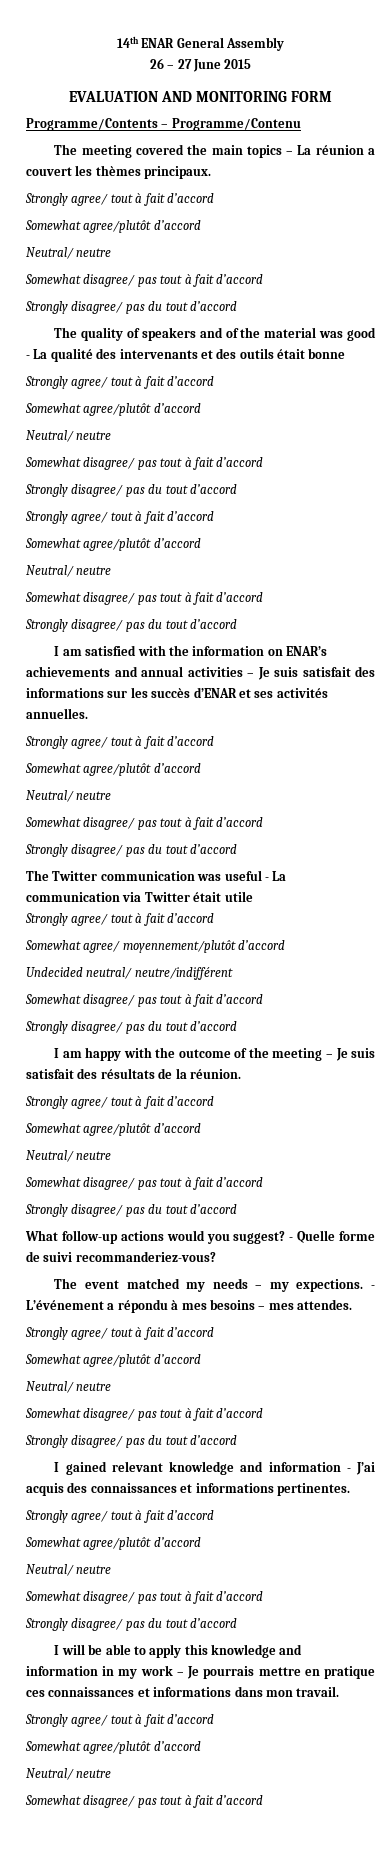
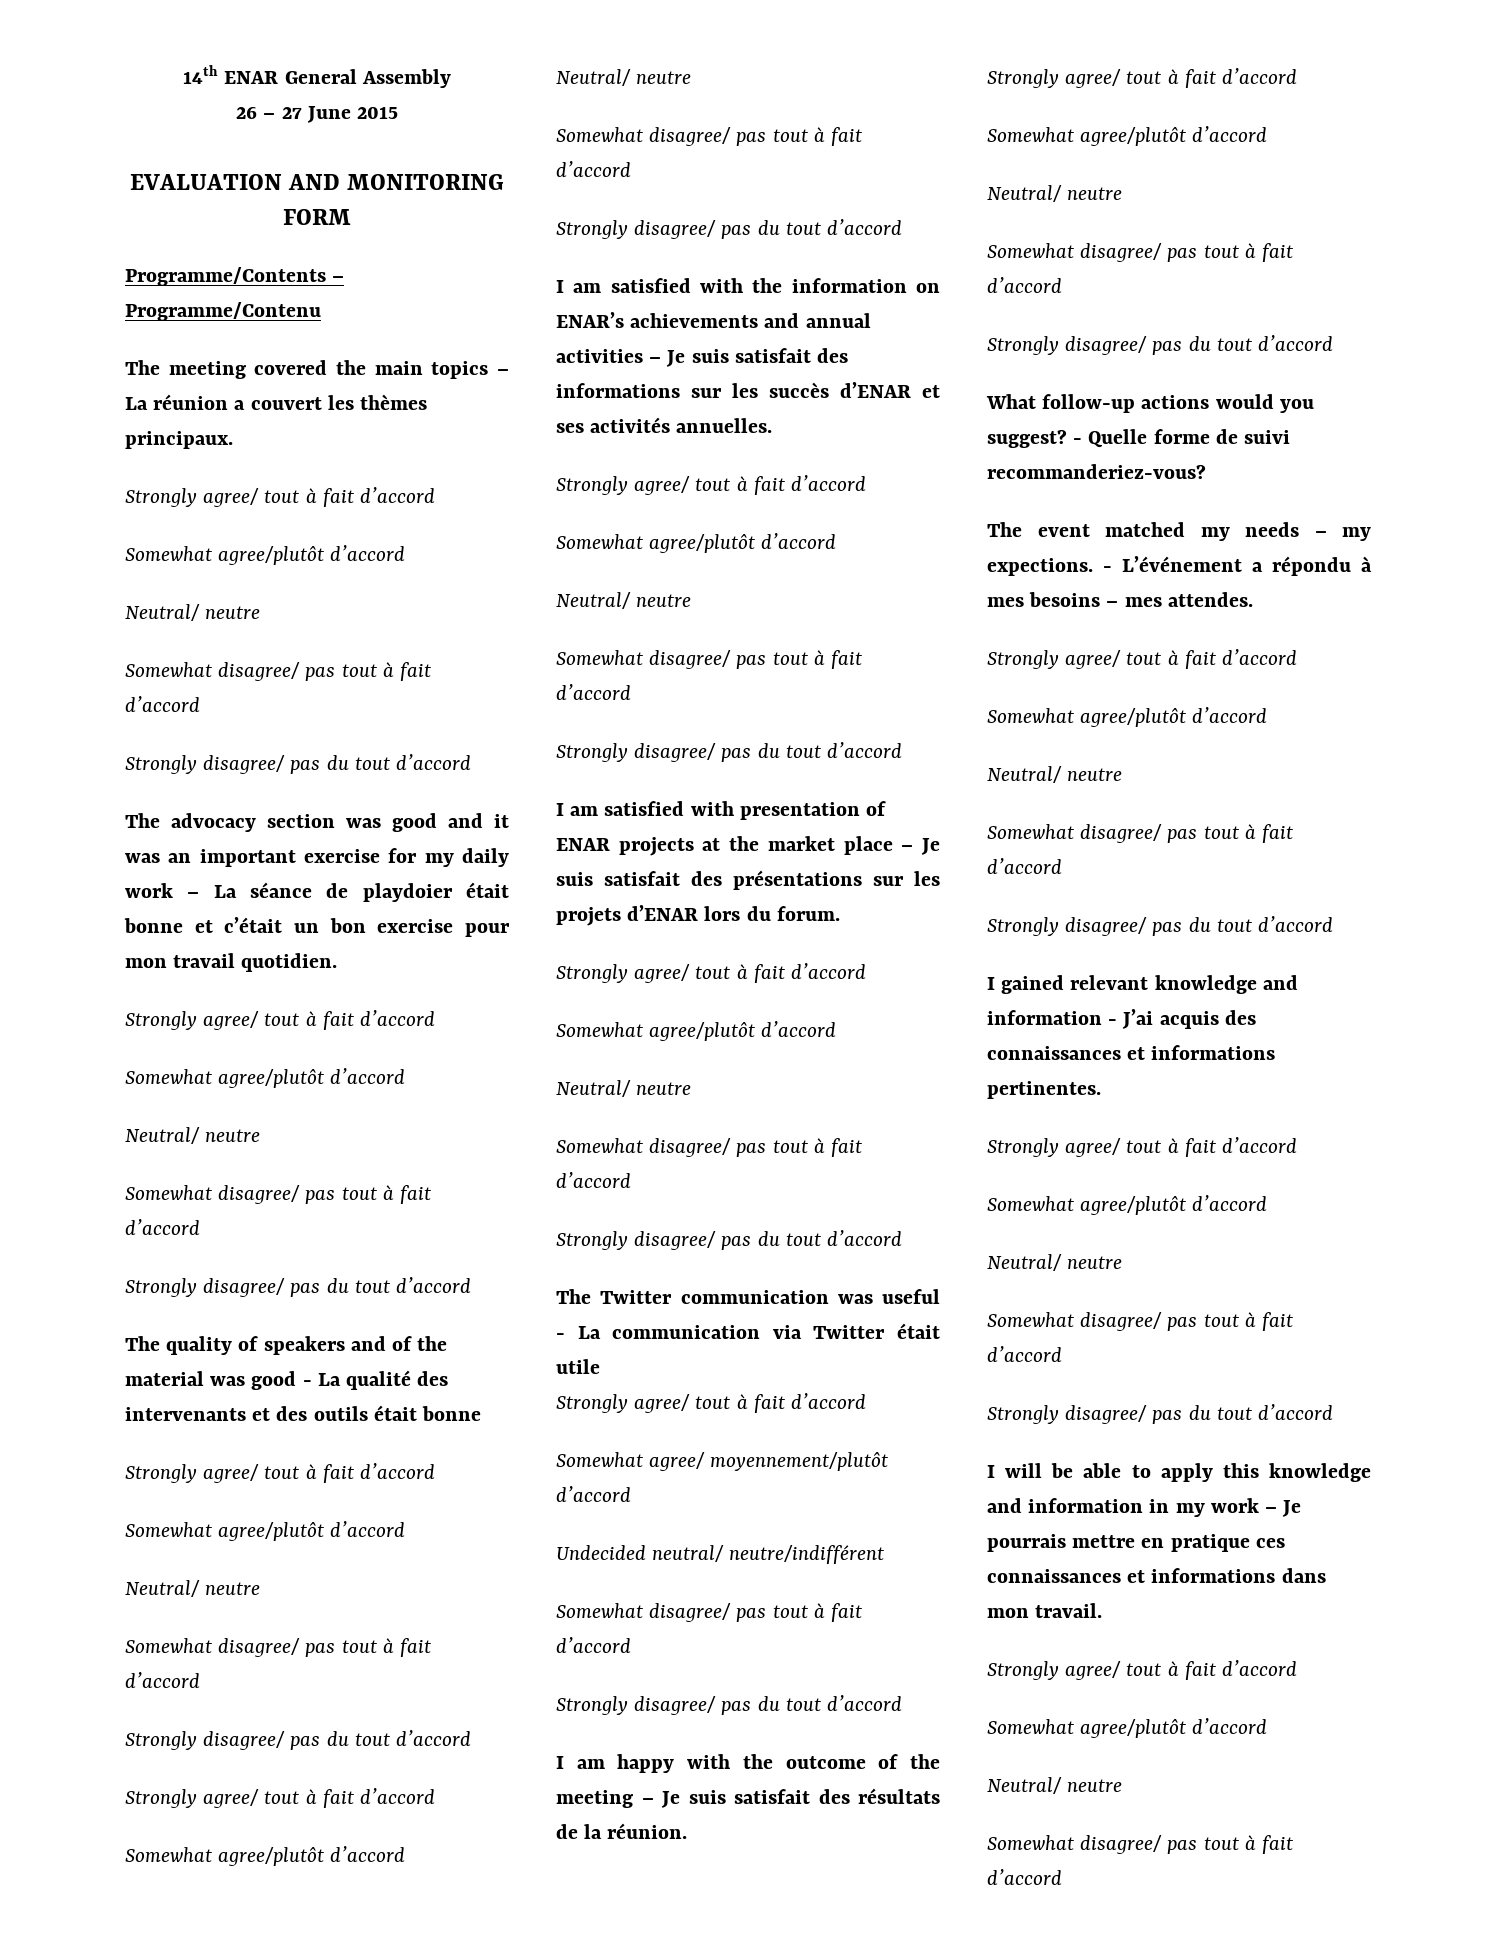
+ The advocacy section was good and it was an important exercise for my daily work – La séance de playdoier était bonne et c’était un bon exercise pour mon travail quotidien.
+ Strongly agree/ tout à fait d’accord
+ Somewhat agree/plutôt d’accord
+ Neutral/ neutre
+ Somewhat disagree/ pas tout à fait d’accord
+ Strongly disagree/ pas du tout d’accord
+ I am satisfied with presentation of ENAR projects at the market place – Je suis satisfait des présentations sur les projets d’ENAR lors du forum.
+ Strongly agree/ tout à fait d’accord
+ Somewhat agree/plutôt d’accord
+ Neutral/ neutre
+ Somewhat disagree/ pas tout à fait d’accord
+ Strongly disagree/ pas du tout d’accord

